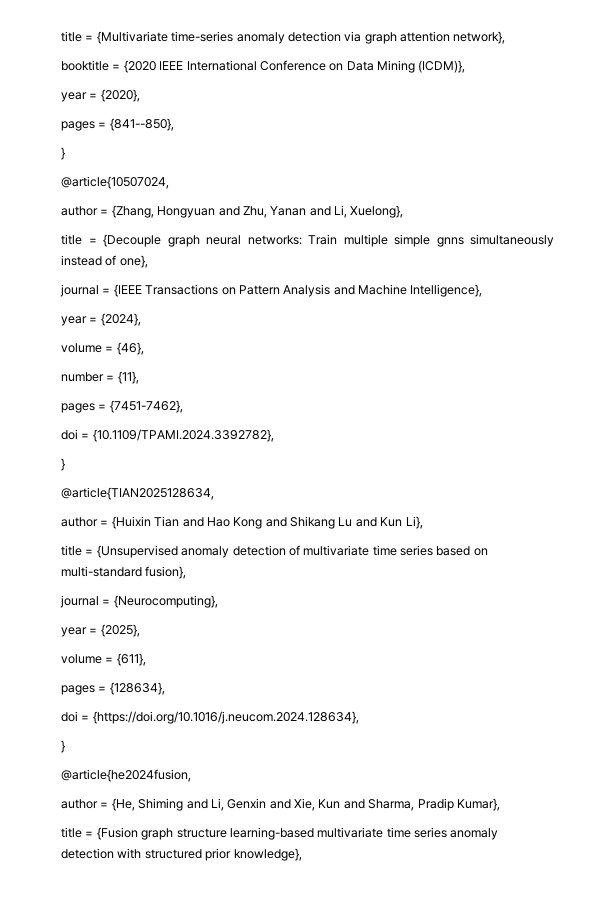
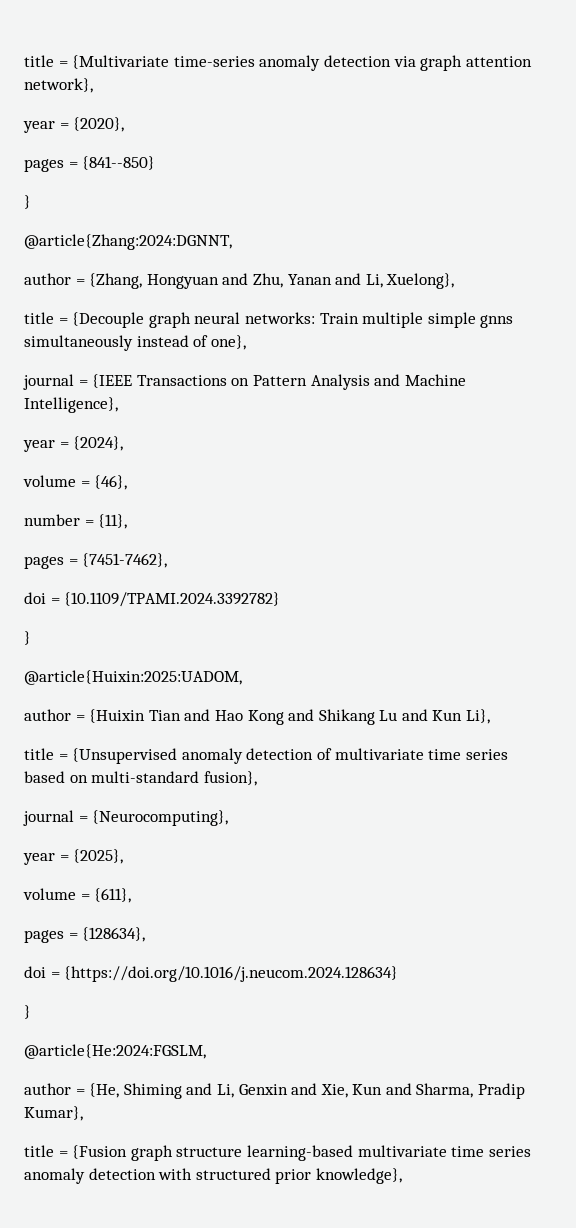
- booktitle = {2020 IEEE International Conference on Data Mining (ICDM)},
- pages = {841--850},
+ pages = {841--850}
  }
- @article{10507024,
+ @article{Zhang:2024:DGNNT,
- doi = {10.1109/TPAMI.2024.3392782},
+ doi = {10.1109/TPAMI.2024.3392782}
  }
- @article{TIAN2025128634,
+ @article{Huixin:2025:UADOM,
- doi = {https://doi.org/10.1016/j.neucom.2024.128634},
+ doi = {https://doi.org/10.1016/j.neucom.2024.128634}
  }
- @article{he2024fusion,
+ @article{He:2024:FGSLM,

